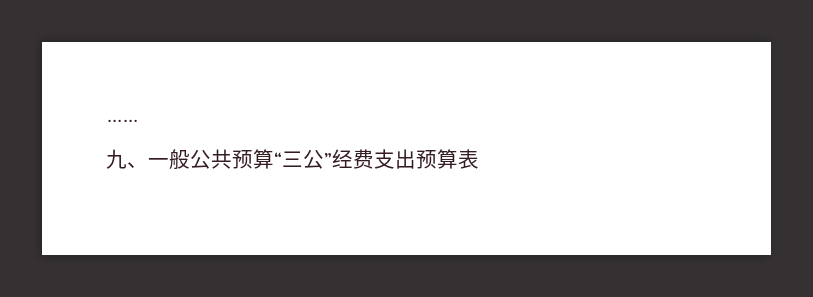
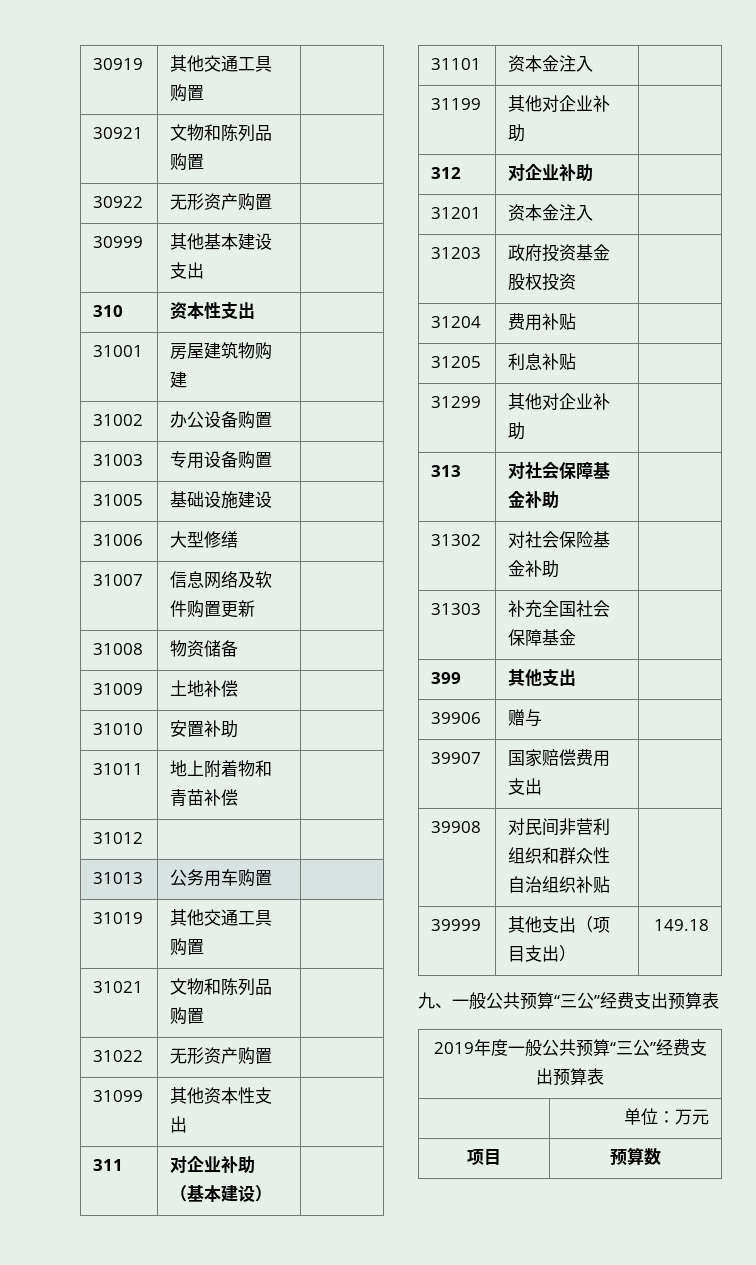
- ……
+ 30919 | 其他交通工具购置 |
+ 30921 | 文物和陈列品购置 |
+ 30922 | 无形资产购置 |
+ 30999 | 其他基本建设支出 |
+ 310 | 资本性支出 |
+ 31001 | 房屋建筑物购建 |
+ 31002 | 办公设备购置 |
+ 31003 | 专用设备购置 |
+ 31005 | 基础设施建设 |
+ 31006 | 大型修缮 |
+ 31007 | 信息网络及软件购置更新 |
+ 31008 | 物资储备 |
+ 31009 | 土地补偿 |
+ 31010 | 安置补助 |
+ 31011 | 地上附着物和青苗补偿 |
+ 31012 | |
+ 31013 | 公务用车购置 |
+ 31019 | 其他交通工具购置 |
+ 31021 | 文物和陈列品购置 |
+ 31022 | 无形资产购置 |
+ 31099 | 其他资本性支出 |
+ 311 | 对企业补助（基本建设） |
+ 31101 | 资本金注入 |
+ 31199 | 其他对企业补助 |
+ 312 | 对企业补助 |
+ 31201 | 资本金注入 |
+ 31203 | 政府投资基金股权投资 |
+ 31204 | 费用补贴 |
+ 31205 | 利息补贴 |
+ 31299 | 其他对企业补助 |
+ 313 | 对社会保障基金补助 |
+ 31302 | 对社会保险基金补助 |
+ 31303 | 补充全国社会保障基金 |
+ 399 | 其他支出 |
+ 39906 | 赠与 |
+ 39907 | 国家赔偿费用支出 |
+ 39908 | 对民间非营利组织和群众性自治组织补贴 |
+ 39999 | 其他支出（项目支出） | 149.18
+ 2019年度一般公共预算“三公”经费支出预算表
+ | 单位：万元
+ 项目 | 预算数

